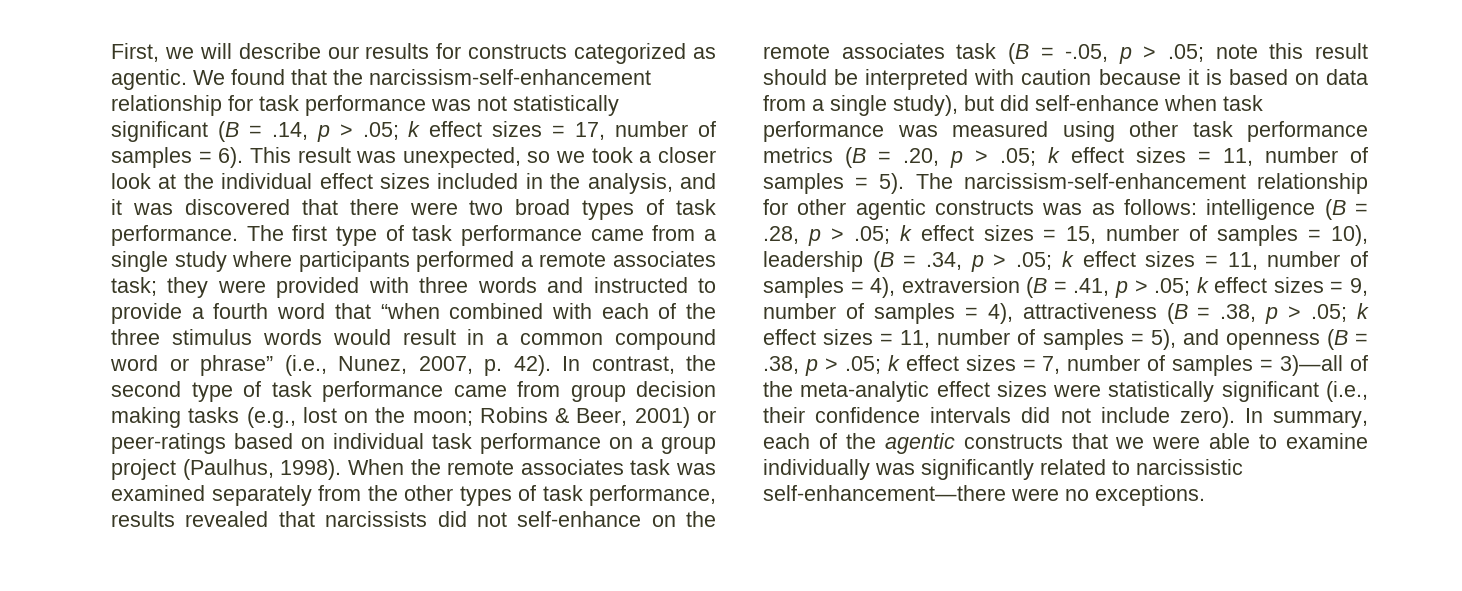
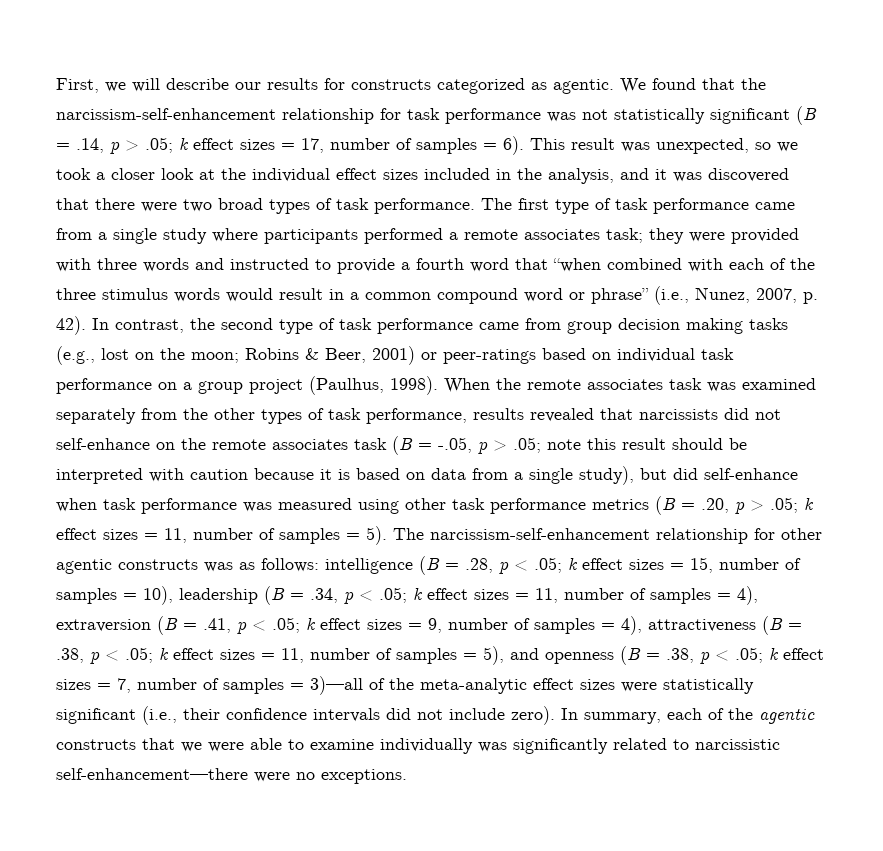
- intelligence (B = .28, p > .05;
+ intelligence (B = .28, p < .05;
- k effect sizes = 15, number of samples = 10), leadership (B = .34, p > .05;
+ k effect sizes = 15, number of samples = 10), leadership (B = .34, p < .05;
- k effect sizes = 11, number of samples = 4), extraversion (B = .41, p > .05;
+ k effect sizes = 11, number of samples = 4), extraversion (B = .41, p < .05;
- k effect sizes = 9, number of samples = 4), attractiveness (B = .38, p > .05;
+ k effect sizes = 9, number of samples = 4), attractiveness (B = .38, p < .05;
- k effect sizes = 11, number of samples = 5), and openness (B = .38, p > .05;
+ k effect sizes = 11, number of samples = 5), and openness (B = .38, p < .05;

